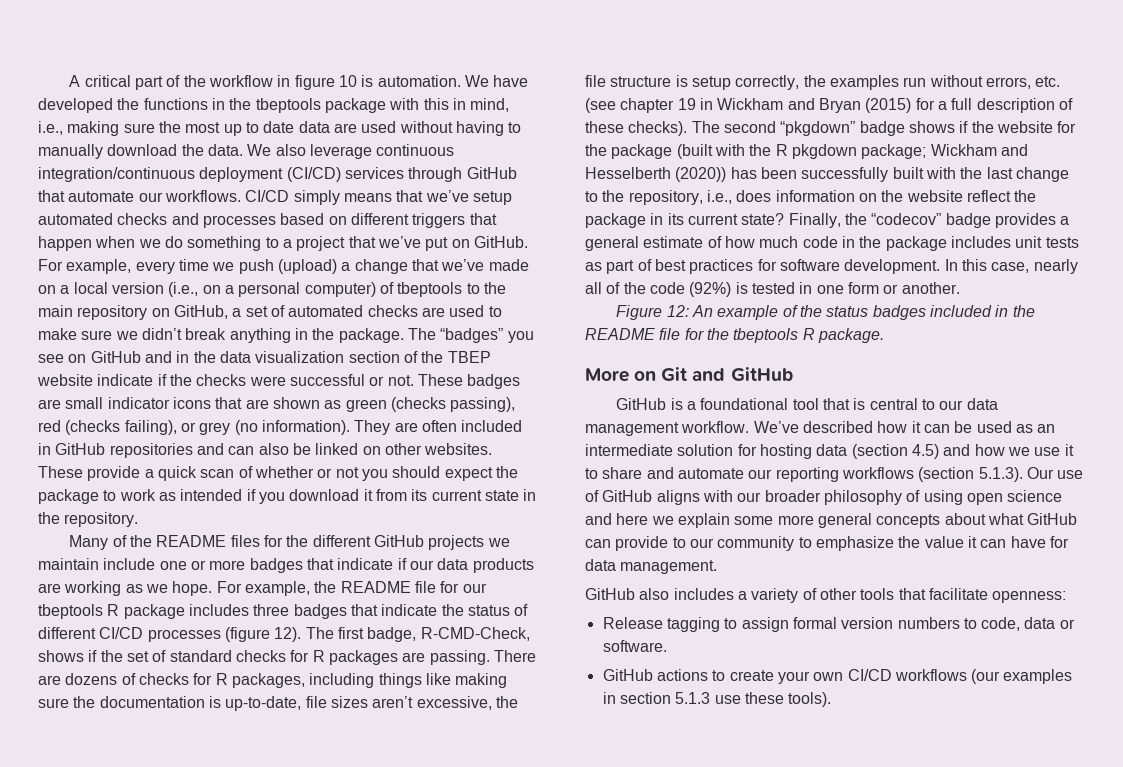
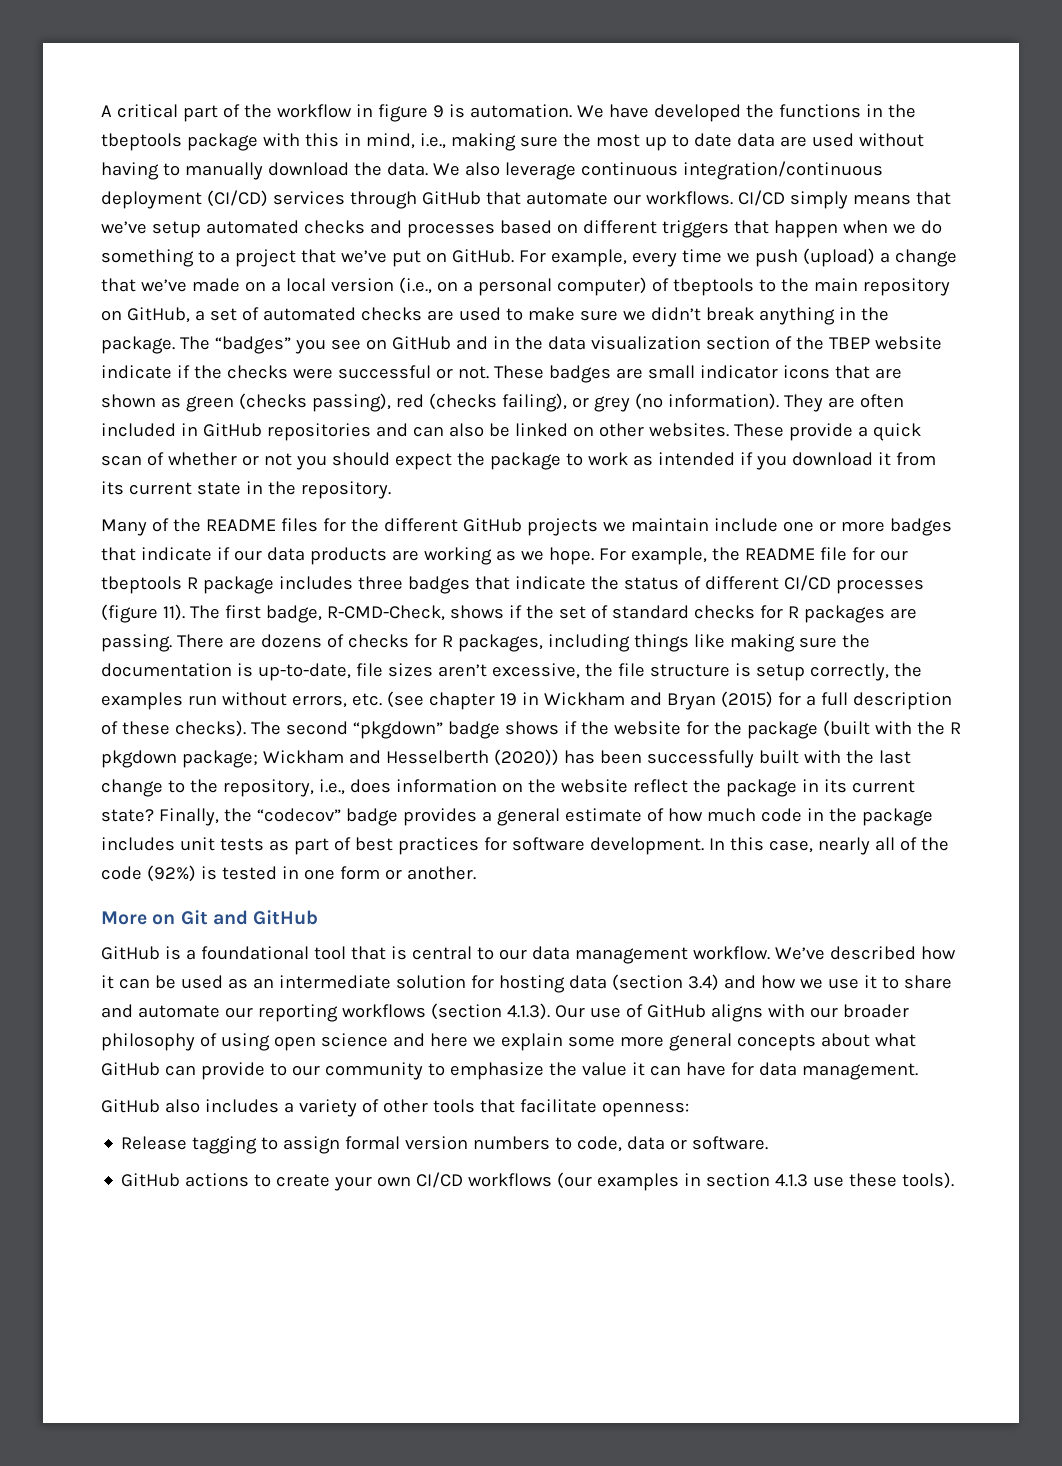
- A critical part of the workflow in figure 10 is automation.
+ A critical part of the workflow in figure 9 is automation.
- For example, the README file for our tbeptools R package includes three badges that indicate the status of different CI/CD processes (figure 12).
+ For example, the README file for our tbeptools R package includes three badges that indicate the status of different CI/CD processes (figure 11).
- Figure 12: An example of the status badges included in the README file for the tbeptools R package.
- We’ve described how it can be used as an intermediate solution for hosting data (section 4.5) and how we use it to share and automate our reporting workflows (section 5.1.3). Our use of GitHub aligns with our broader philosophy of using open science and here we explain some more general concepts about what GitHub can provide to our community to emphasize the value it can have for data management.
+ We’ve described how it can be used as an intermediate solution for hosting data (section 3.4) and how we use it to share and automate our reporting workflows (section 4.1.3). Our use of GitHub aligns with our broader philosophy of using open science and here we explain some more general concepts about what GitHub can provide to our community to emphasize the value it can have for data management.
- GitHub actions to create your own CI/CD workflows (our examples in section 5.1.3 use these tools).
+ GitHub actions to create your own CI/CD workflows (our examples in section 4.1.3 use these tools).

